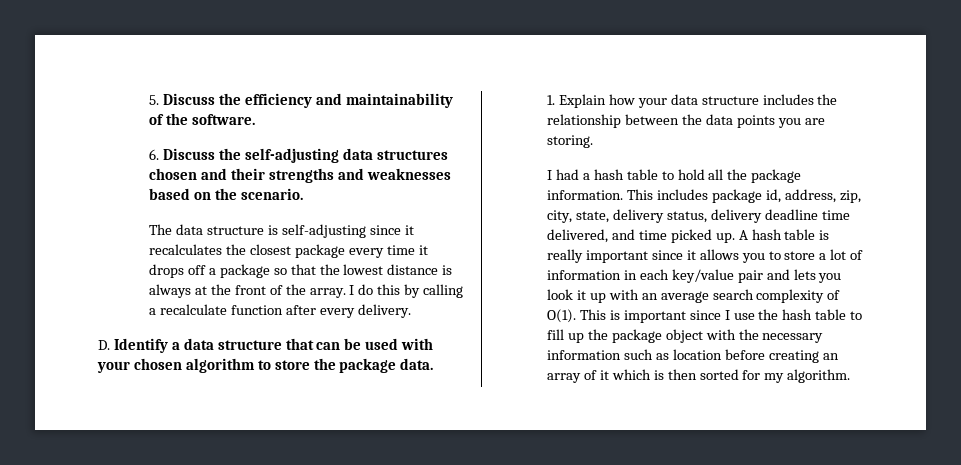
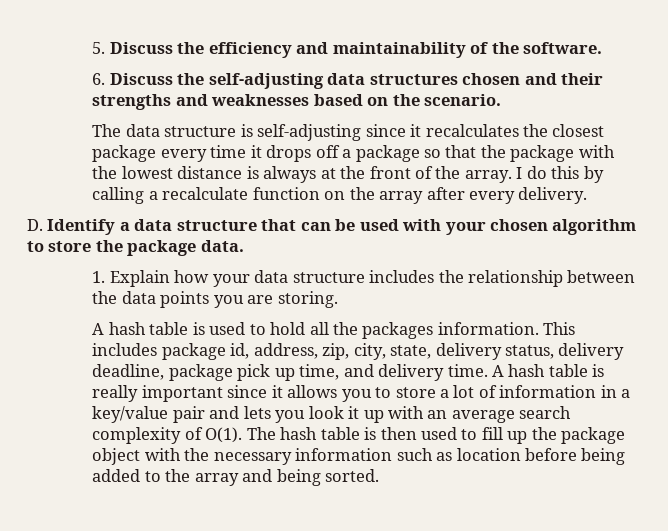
- The data structure is self-adjusting since it recalculates the closest package every time it drops off a package so that the lowest distance is always at the front of the array.
+ The data structure is self-adjusting since it recalculates the closest package every time it drops off a package so that the package with the lowest distance is always at the front of the array.
- I do this by calling a recalculate function after every delivery.
+ I do this by calling a recalculate function on the array after every delivery.
- I had a hash table to hold all the package information.
+ A hash table is used to hold all the packages information.
- This includes package id, address, zip, city, state, delivery status, delivery deadline time delivered, and time picked up.
+ This includes package id, address, zip, city, state, delivery status, delivery deadline, package pick up time, and delivery time.
- A hash table is really important since it allows you to store a lot of information in each key/value pair and lets you look it up with an average search complexity of O(1).
+ A hash table is really important since it allows you to store a lot of information in a key/value pair and lets you look it up with an average search complexity of O(1).
- This is important since I use the hash table to fill up the package object with the necessary information such as location before creating an array of it which is then sorted for my algorithm.
+ The hash table is then used to fill up the package object with the necessary information such as location before being added to the array and being sorted.

